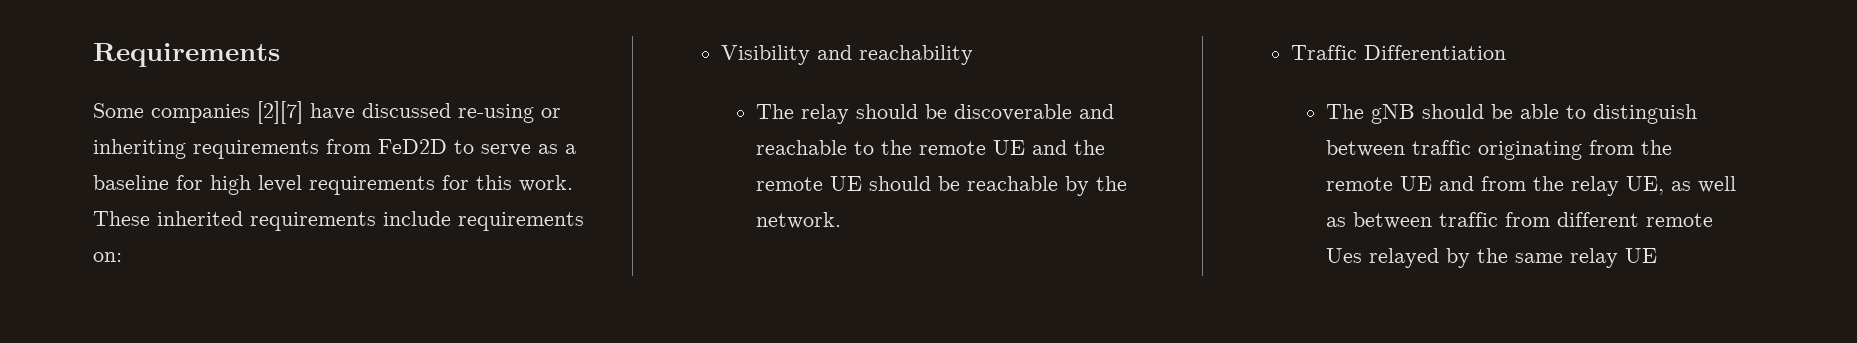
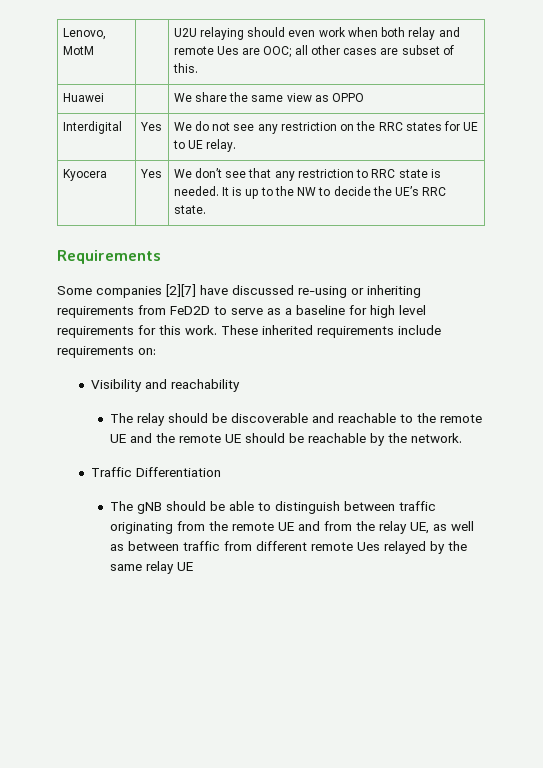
+ Lenovo, MotM | | U2U relaying should even work when both relay and remote Ues are OOC; all other cases are subset of this.
+ Huawei | | We share the same view as OPPO
+ Interdigital | Yes | We do not see any restriction on the RRC states for UE to UE relay.
+ Kyocera | Yes | We don’t see that any restriction to RRC state is needed. It is up to the NW to decide the UE’s RRC state.

